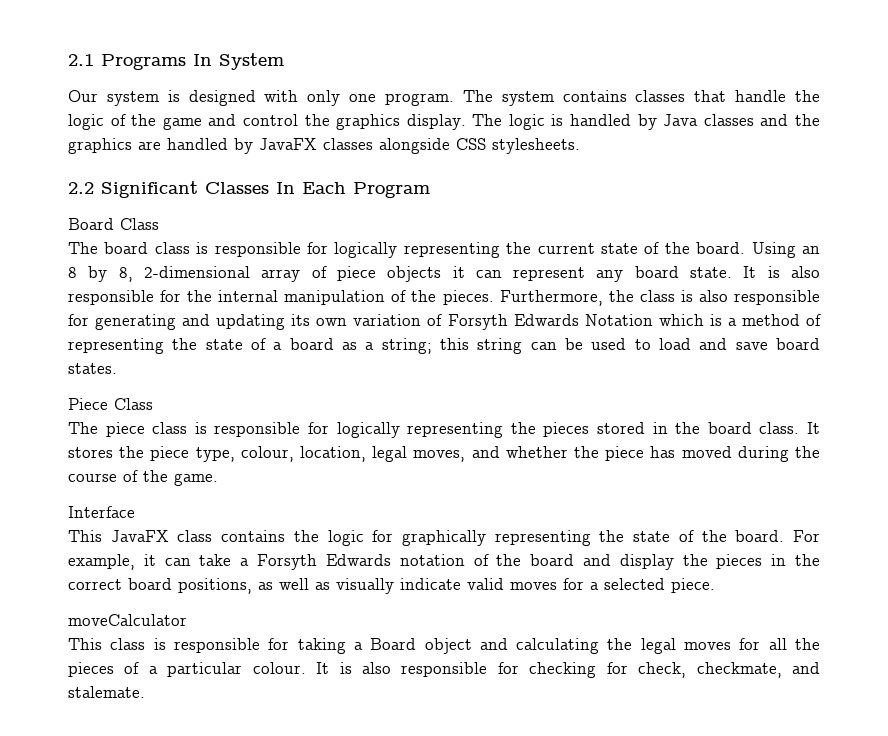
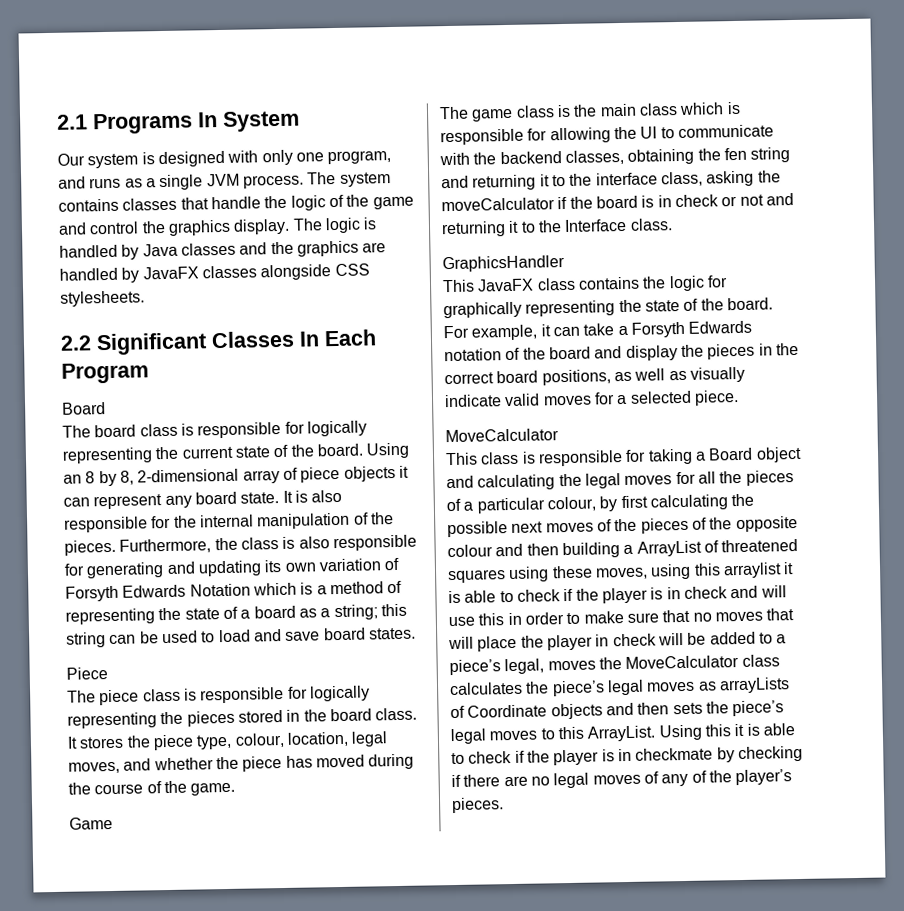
- Our system is designed with only one program.
+ Our system is designed with only one program, and runs as a single JVM process.
  2.2 Significant Classes In Each Program
- Board Class
+ Board
- Piece Class
+ Piece
- Interface
+ Game
+ The game class is the main class which is responsible for allowing the UI to communicate with the backend classes, obtaining the fen string and returning it to the interface class, asking the moveCalculator if the board is in check or not and returning it to the Interface class.
+ GraphicsHandler
  For example, it can take a Forsyth Edwards notation of the board and display the pieces in the correct board positions, as well as visually indicate valid moves for a selected piece.
- moveCalculator
+ MoveCalculator
- This class is responsible for taking a Board object and calculating the legal moves for all the pieces of a particular colour. It is also responsible for checking for check, checkmate, and stalemate.
+ This class is responsible for taking a Board object and calculating the legal moves for all the pieces of a particular colour, by first calculating the possible next moves of the pieces of the opposite colour and then building a ArrayList of threatened squares using these moves, using this arraylist it is able to check if the player is in check and will use this in order to make sure that no moves that will place the player in check will be added to a piece’s legal, moves the MoveCalculator class calculates the piece’s legal moves as arrayLists of Coordinate objects and then sets the piece’s legal moves to this ArrayList. Using this it is able to check if the player is in checkmate by checking if there are no legal moves of any of the player’s pieces.

